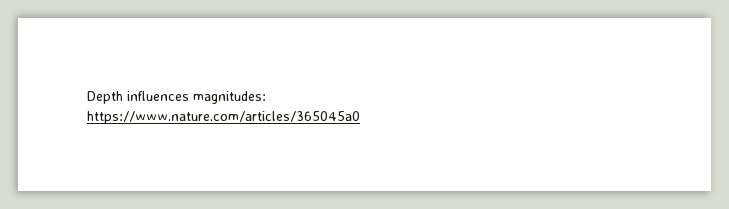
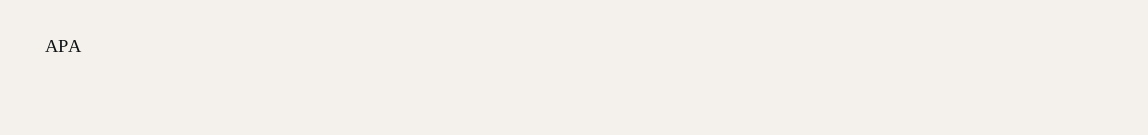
- Depth influences magnitudes:
- https://www.nature.com/articles/365045a0
+ APA

